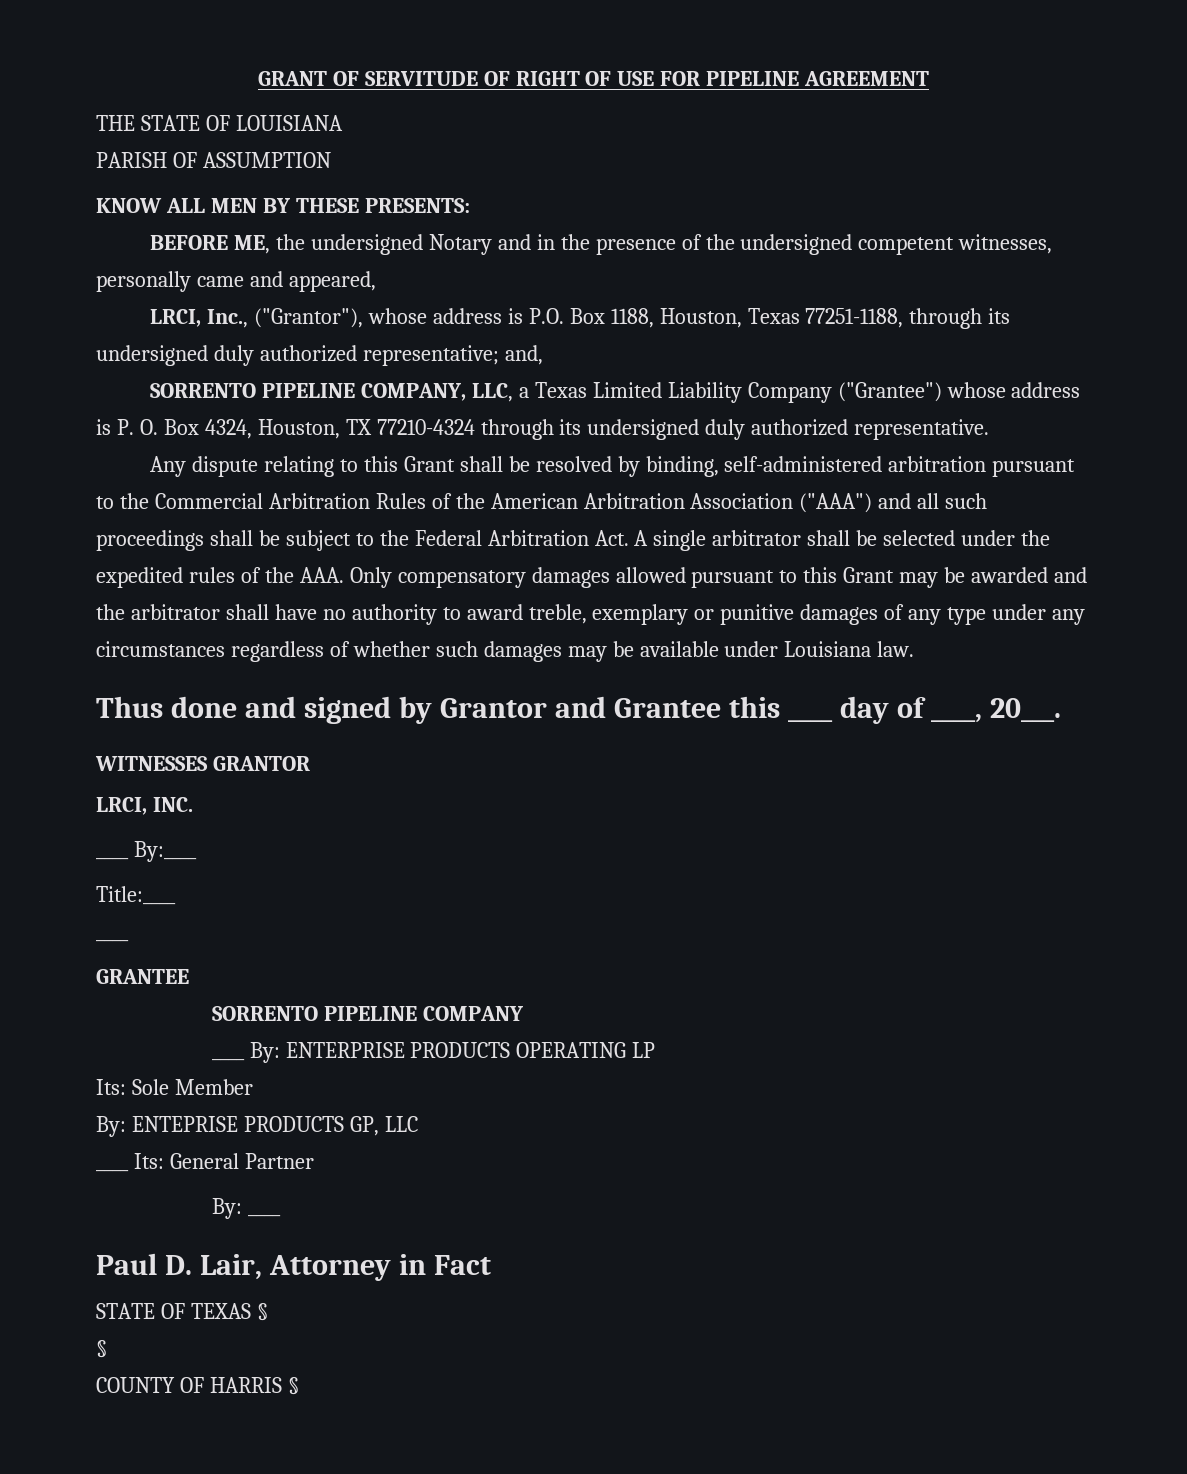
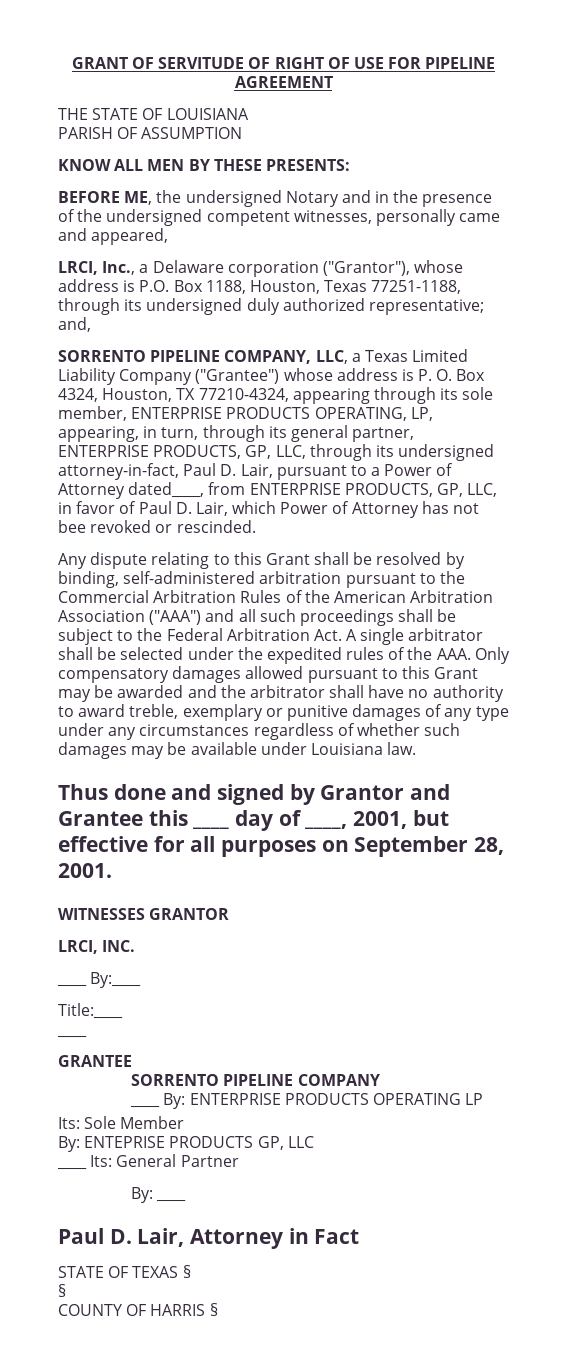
- LRCI, Inc., ("Grantor"), whose address is P.O. Box 1188, Houston, Texas 77251-1188, through its undersigned duly authorized representative; and,
+ LRCI, Inc., a Delaware corporation ("Grantor"), whose address is P.O. Box 1188, Houston, Texas 77251-1188, through its undersigned duly authorized representative; and,
- SORRENTO PIPELINE COMPANY, LLC, a Texas Limited Liability Company ("Grantee") whose address is P. O. Box 4324, Houston, TX 77210-4324 through its undersigned duly authorized representative.
+ SORRENTO PIPELINE COMPANY, LLC, a Texas Limited Liability Company ("Grantee") whose address is P. O. Box 4324, Houston, TX 77210-4324, appearing through its sole member, ENTERPRISE PRODUCTS OPERATING, LP, appearing, in turn, through its general partner, ENTERPRISE PRODUCTS, GP, LLC, through its undersigned attorney-in-fact, Paul D. Lair, pursuant to a Power of Attorney dated____, from ENTERPRISE PRODUCTS, GP, LLC, in favor of Paul D. Lair, which Power of Attorney has not bee revoked or rescinded.
- Thus done and signed by Grantor and Grantee this ____ day of ____, 20___.
+ Thus done and signed by Grantor and Grantee this ____ day of ____, 2001, but effective for all purposes on September 28, 2001.

